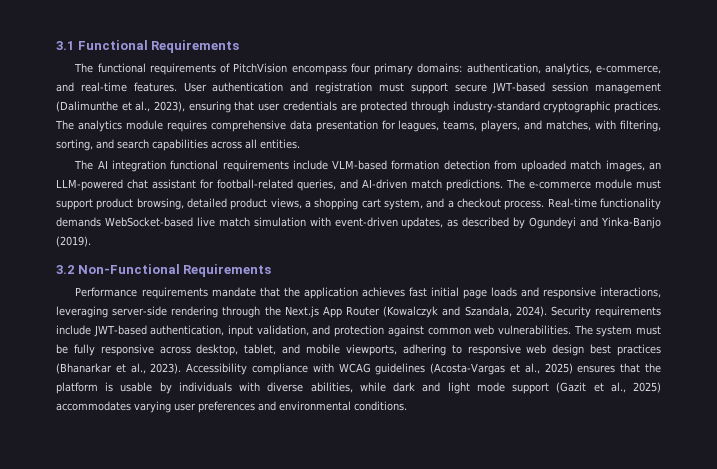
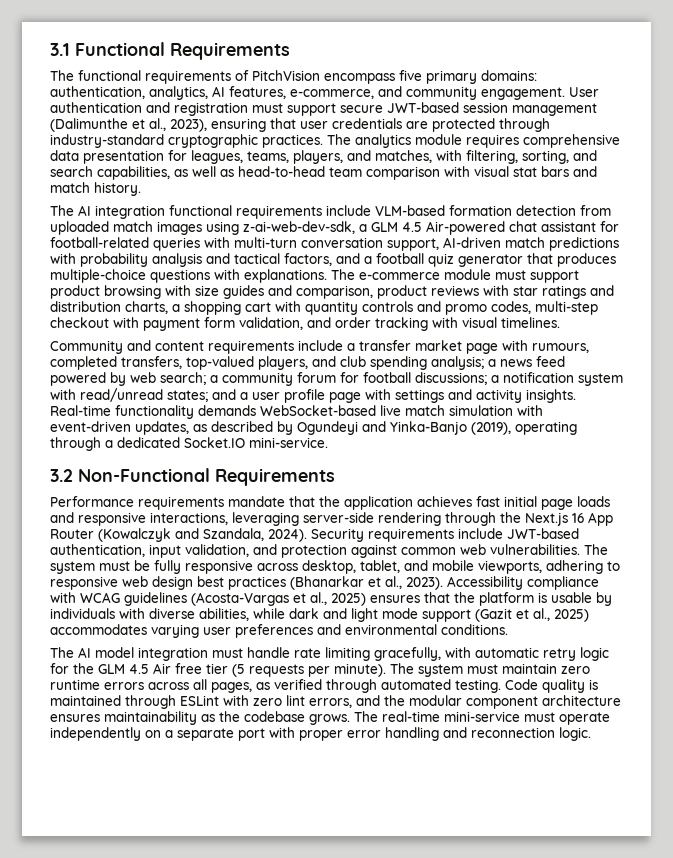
- The functional requirements of PitchVision encompass four primary domains: authentication, analytics, e-commerce, and real-time features.
+ The functional requirements of PitchVision encompass five primary domains: authentication, analytics, AI features, e-commerce, and community engagement.
- The analytics module requires comprehensive data presentation for leagues, teams, players, and matches, with filtering, sorting, and search capabilities across all entities.
+ The analytics module requires comprehensive data presentation for leagues, teams, players, and matches, with filtering, sorting, and search capabilities, as well as head-to-head team comparison with visual stat bars and match history.
- The AI integration functional requirements include VLM-based formation detection from uploaded match images, an LLM-powered chat assistant for football-related queries, and AI-driven match predictions.
+ The AI integration functional requirements include VLM-based formation detection from uploaded match images using z-ai-web-dev-sdk, a GLM 4.5 Air-powered chat assistant for football-related queries with multi-turn conversation support, AI-driven match predictions with probability analysis and tactical factors, and a football quiz generator that produces multiple-choice questions with explanations.
- The e-commerce module must support product browsing, detailed product views, a shopping cart system, and a checkout process.
+ The e-commerce module must support product browsing with size guides and comparison, product reviews with star ratings and distribution charts, a shopping cart with quantity controls and promo codes, multi-step checkout with payment form validation, and order tracking with visual timelines.
+ Community and content requirements include a transfer market page with rumours, completed transfers, top-valued players, and club spending analysis; a news feed powered by web search; a community forum for football discussions; a notification system with read/unread states; and a user profile page with settings and activity insights.
- Real-time functionality demands WebSocket-based live match simulation with event-driven updates, as described by Ogundeyi and Yinka-Banjo (2019).
+ Real-time functionality demands WebSocket-based live match simulation with event-driven updates, as described by Ogundeyi and Yinka-Banjo (2019), operating through a dedicated Socket.IO mini-service.
- Performance requirements mandate that the application achieves fast initial page loads and responsive interactions, leveraging server-side rendering through the Next.js App Router (Kowalczyk and Szandala, 2024).
+ Performance requirements mandate that the application achieves fast initial page loads and responsive interactions, leveraging server-side rendering through the Next.js 16 App Router (Kowalczyk and Szandala, 2024).
+ The AI model integration must handle rate limiting gracefully, with automatic retry logic for the GLM 4.5 Air free tier (5 requests per minute). The system must maintain zero runtime errors across all pages, as verified through automated testing. Code quality is maintained through ESLint with zero lint errors, and the modular component architecture ensures maintainability as the codebase grows. The real-time mini-service must operate independently on a separate port with proper error handling and reconnection logic.

